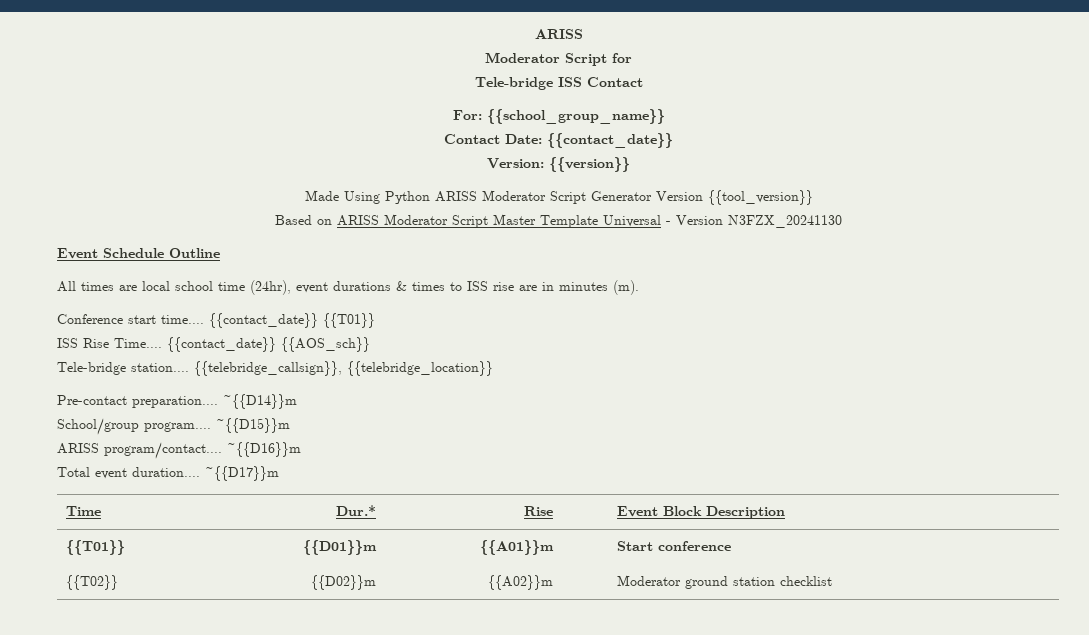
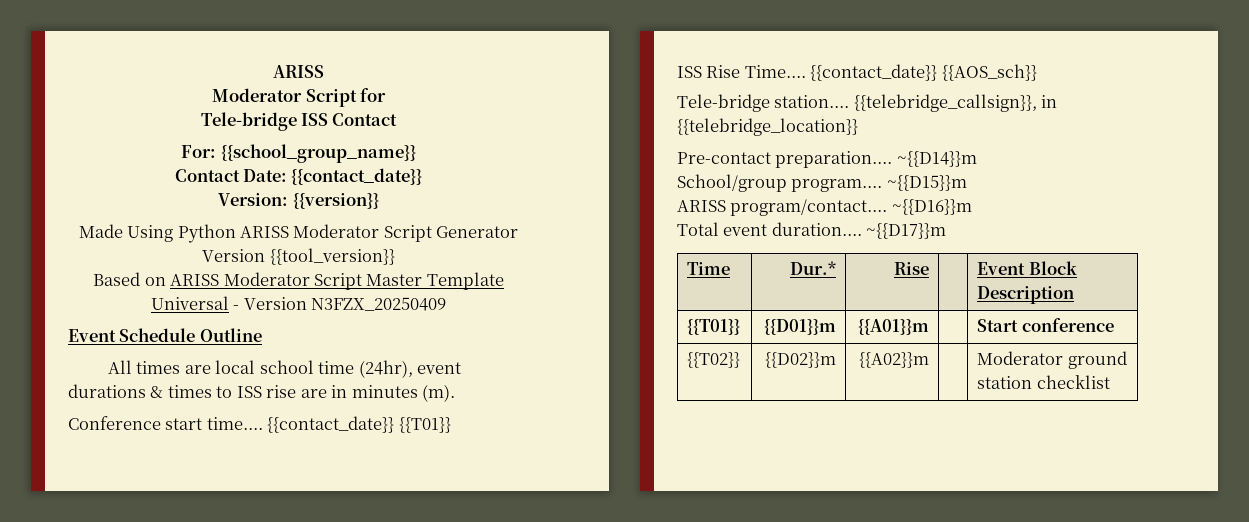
- Based on ARISS Moderator Script Master Template Universal - Version N3FZX_20241130
+ Based on ARISS Moderator Script Master Template Universal - Version N3FZX_20250409
- {{telebridge_callsign}}, {{telebridge_location}}
+ {{telebridge_callsign}}, in {{telebridge_location}}

